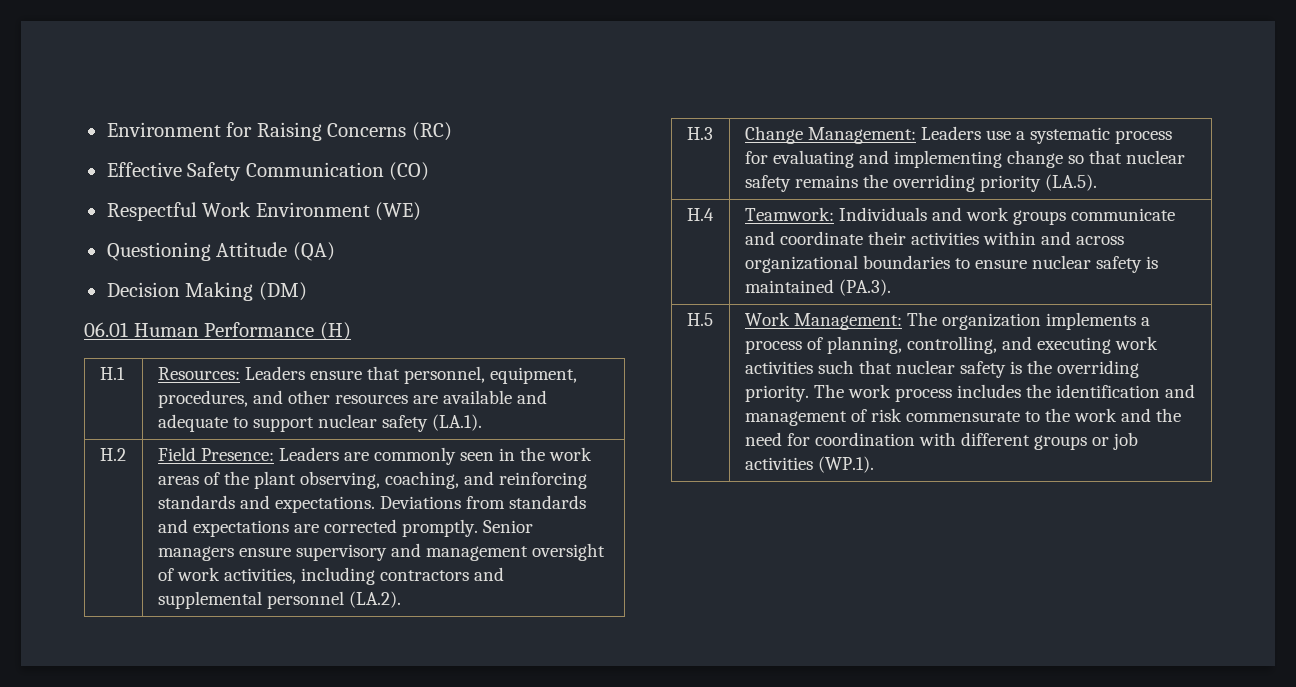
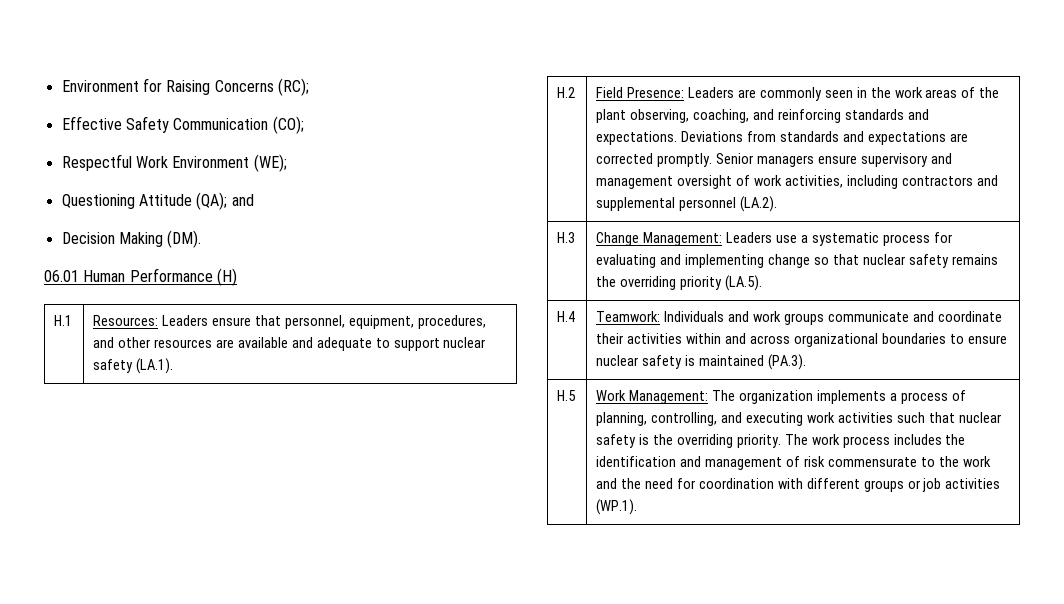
- Environment for Raising Concerns (RC)
+ Environment for Raising Concerns (RC);
- Effective Safety Communication (CO)
+ Effective Safety Communication (CO);
- Respectful Work Environment (WE)
+ Respectful Work Environment (WE);
- Questioning Attitude (QA)
+ Questioning Attitude (QA); and
- Decision Making (DM)
+ Decision Making (DM).

